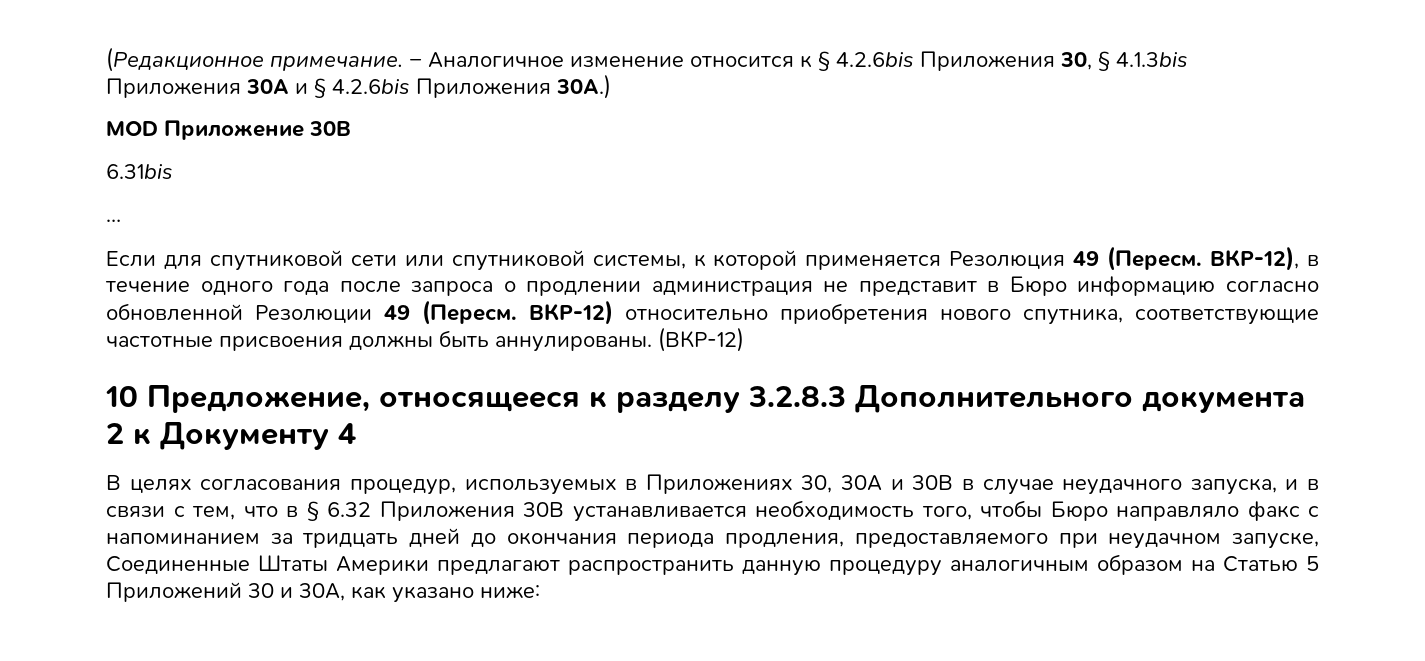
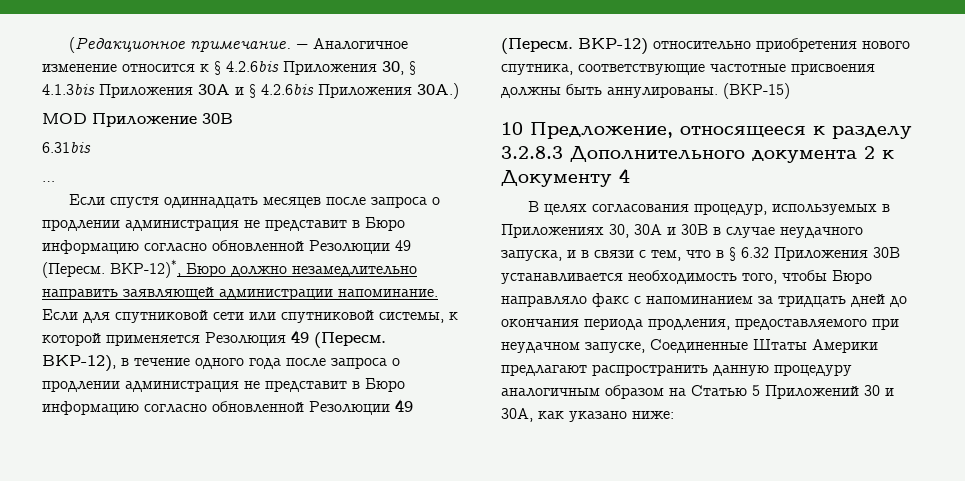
- Если для спутниковой сети или спутниковой системы, к которой применяется Резолюция 49 (Пересм.
+ Если спустя одиннадцать месяцев после запроса о продлении администрация не представит в Бюро информацию согласно обновленной Резолюции 49 (Пересм. ВКР-12)*, Бюро должно незамедлительно направить заявляющей администрации напоминание. Если для спутниковой сети или спутниковой системы, к которой применяется Резолюция 49 (Пересм.
- (ВКР-12)
+ (ВКР-15)

